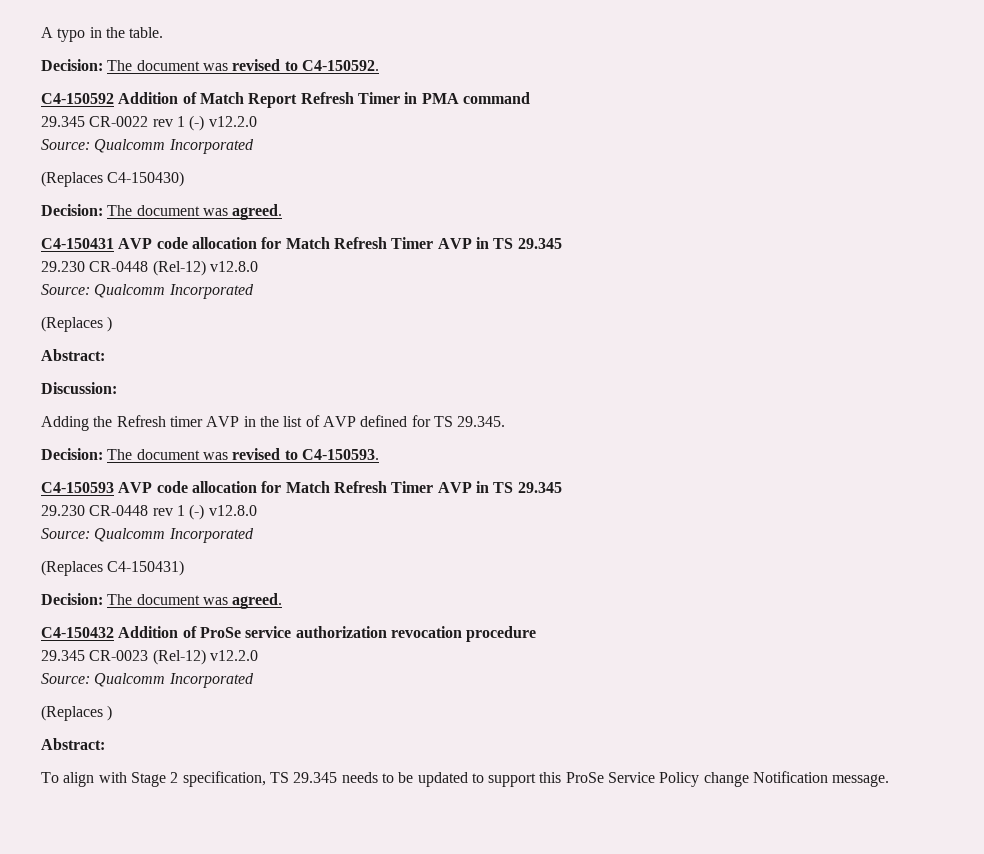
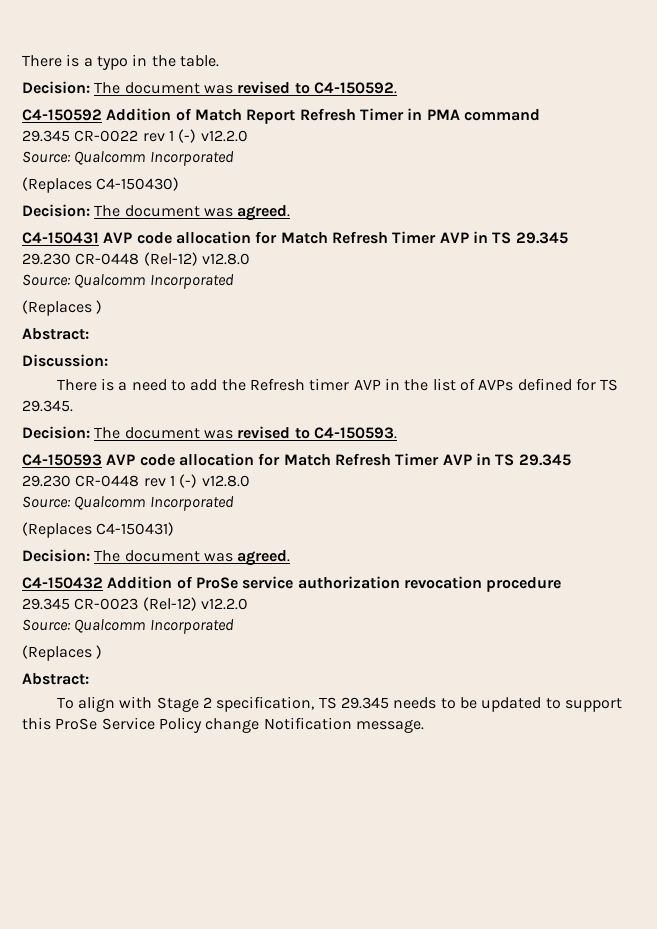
- A typo in the table.
+ There is a typo in the table.
- Adding the Refresh timer AVP in the list of AVP defined for TS 29.345.
+ There is a need to add the Refresh timer AVP in the list of AVPs defined for TS 29.345.

